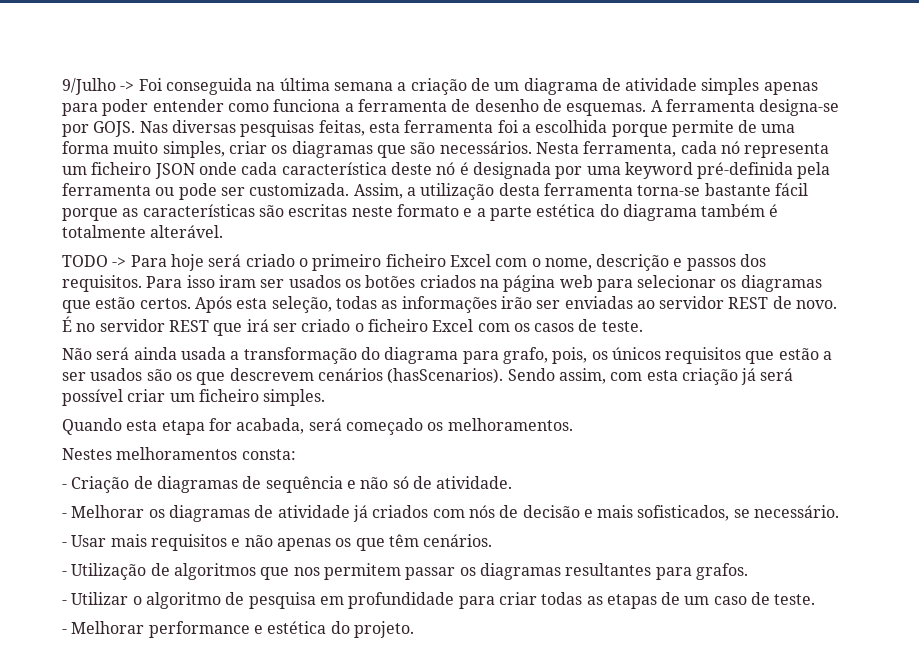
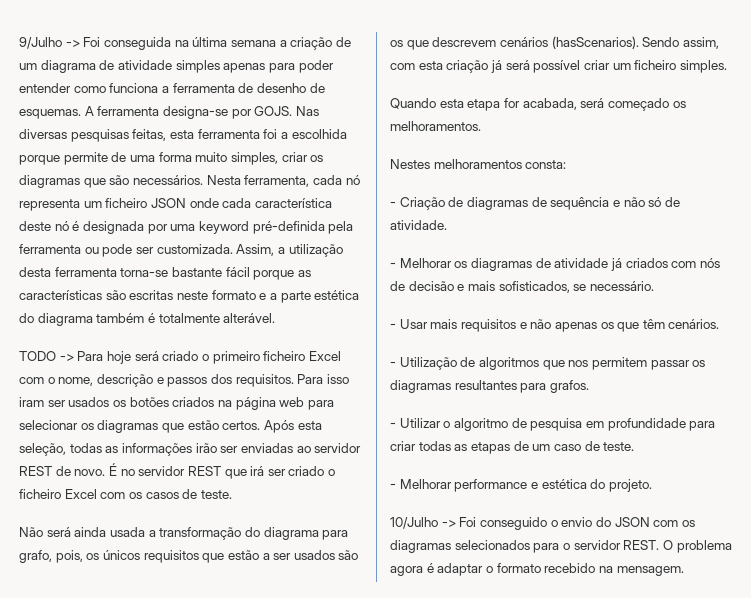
+ 10/Julho -> Foi conseguido o envio do JSON com os diagramas selecionados para o servidor REST. O problema agora é adaptar o formato recebido na mensagem.

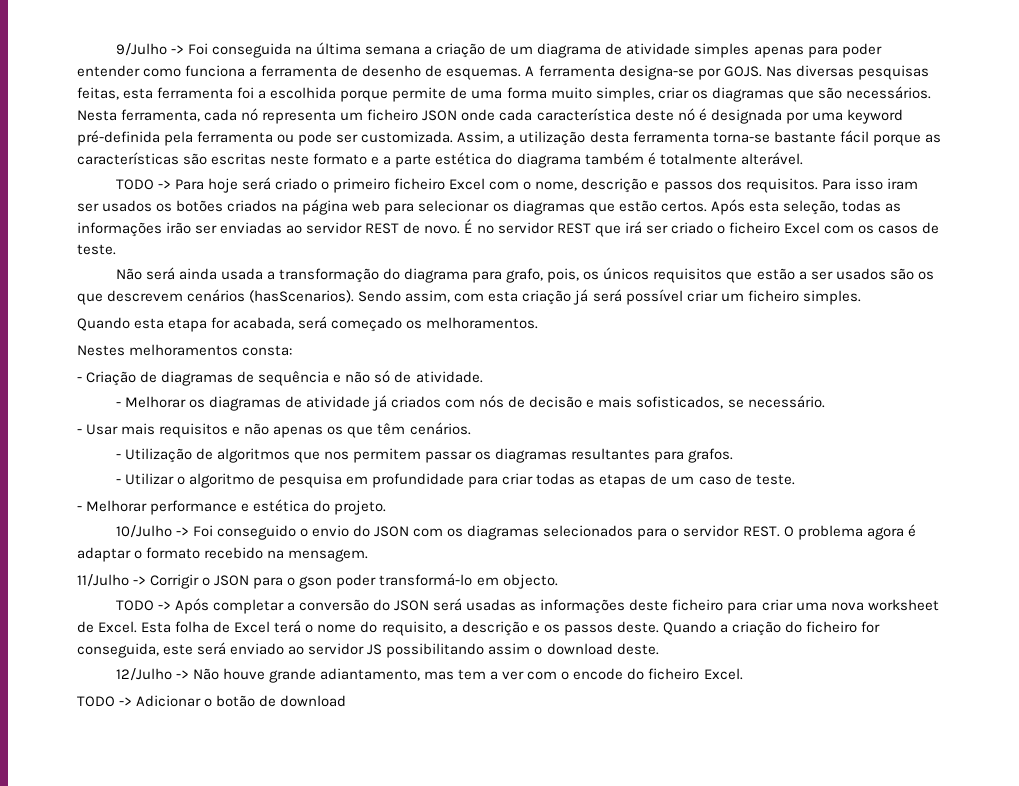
+ 11/Julho -> Corrigir o JSON para o gson poder transformá-lo em objecto.
+ TODO -> Após completar a conversão do JSON será usadas as informações deste ficheiro para criar uma nova worksheet de Excel. Esta folha de Excel terá o nome do requisito, a descrição e os passos deste. Quando a criação do ficheiro for conseguida, este será enviado ao servidor JS possibilitando assim o download deste.
+ 12/Julho -> Não houve grande adiantamento, mas tem a ver com o encode do ficheiro Excel.
+ TODO -> Adicionar o botão de download

